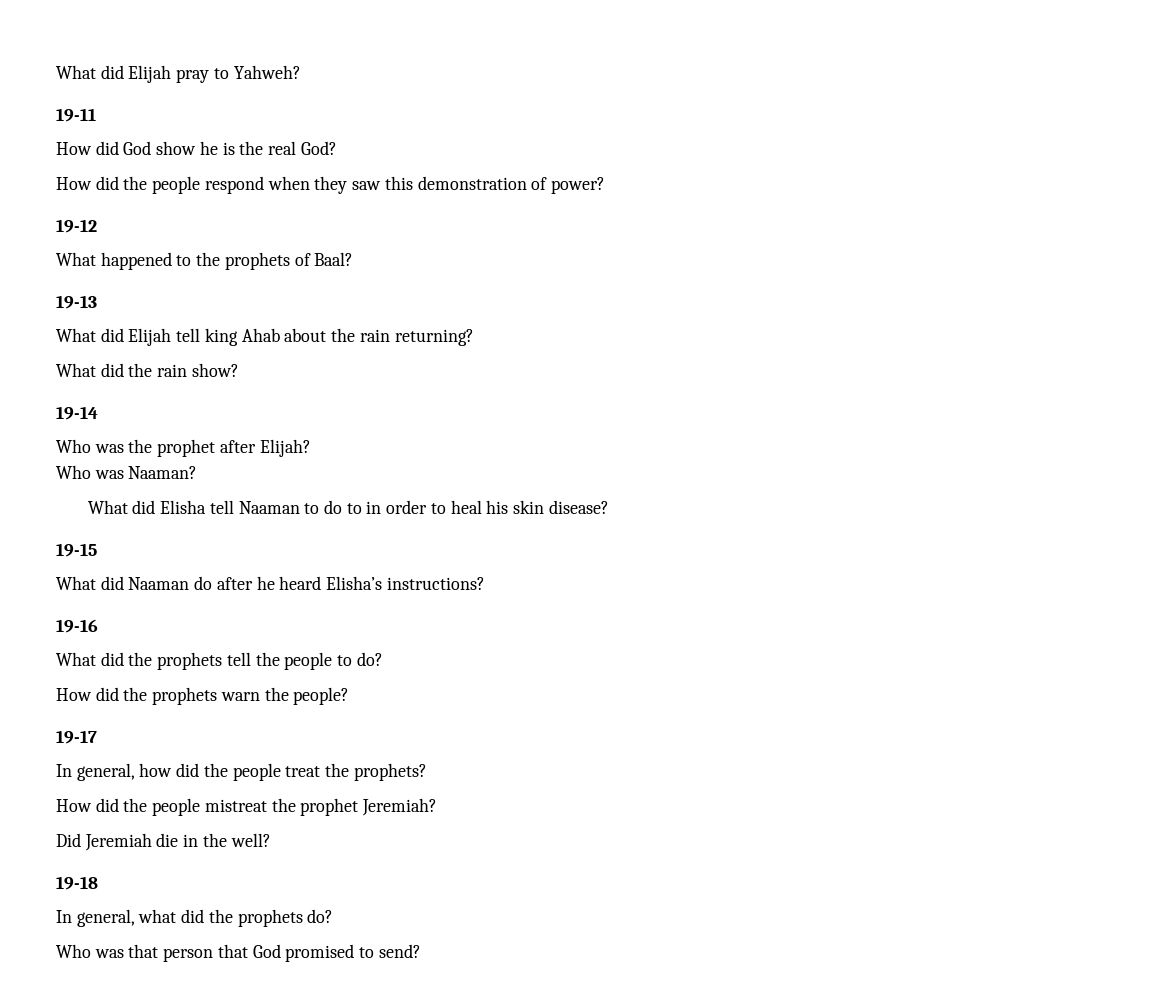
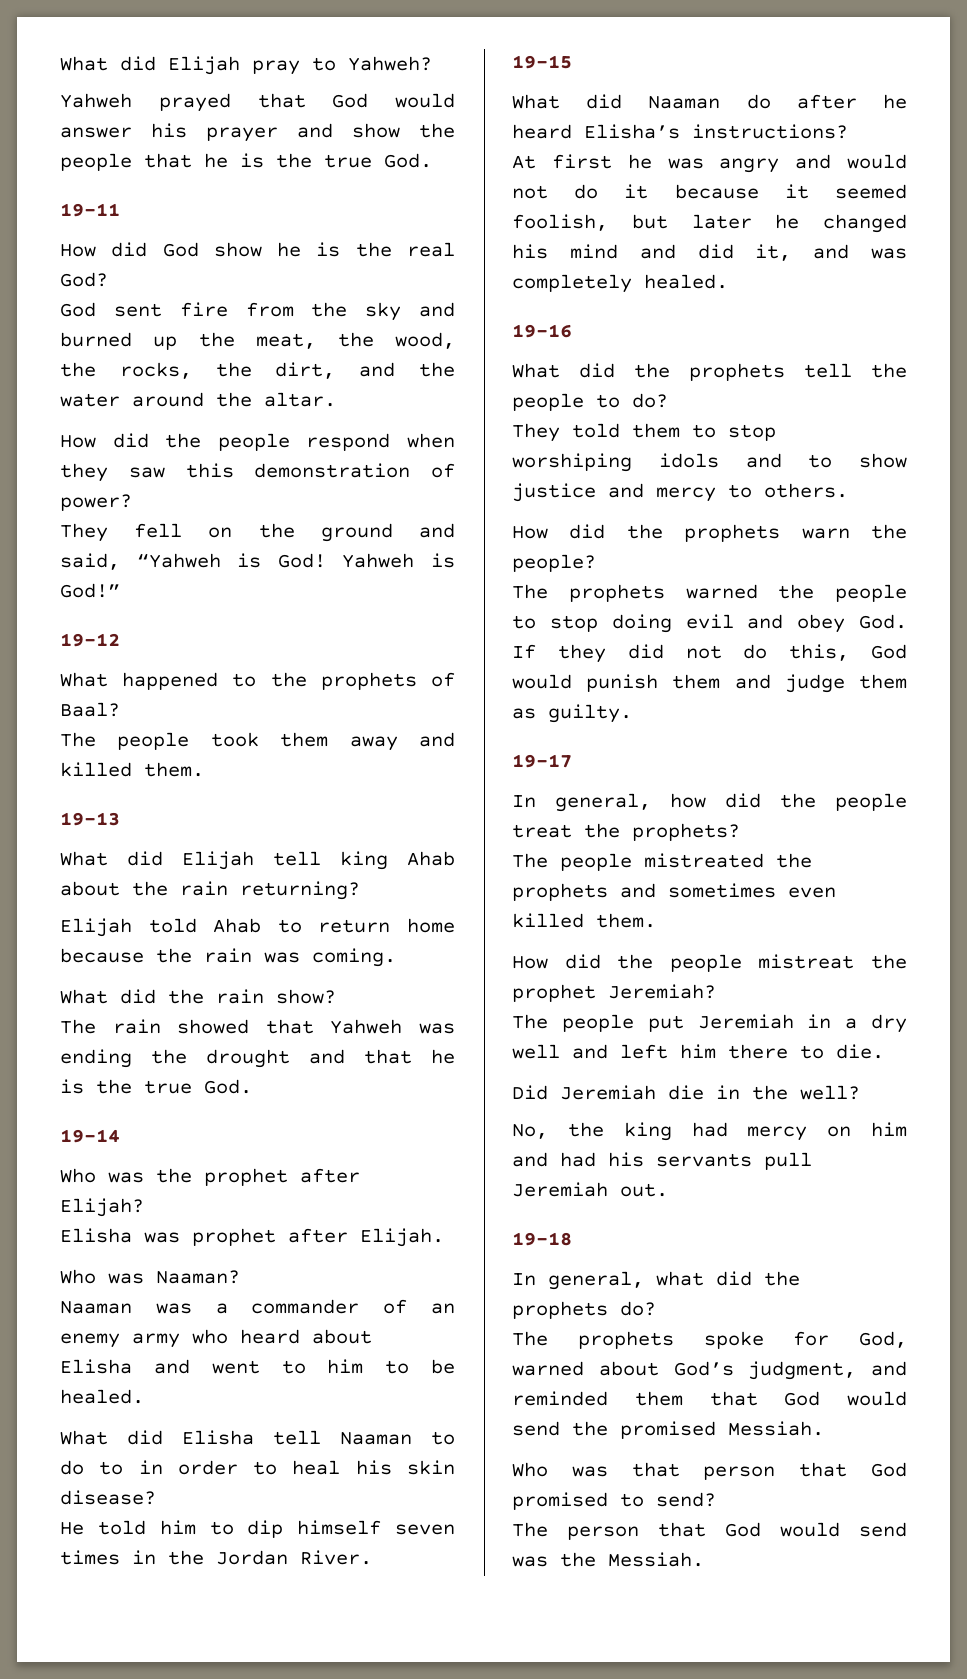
+ Yahweh prayed that God would answer his prayer and show the people that he is the true God.
+ God sent fire from the sky and burned up the meat, the wood, the rocks, the dirt, and the water around the altar.
+ They fell on the ground and said, “Yahweh is God! Yahweh is God!”
+ The people took them away and killed them.
+ Elijah told Ahab to return home because the rain was coming.
+ The rain showed that Yahweh was ending the drought and that he is the true God.
+ Elisha was prophet after Elijah.
  Who was Naaman?
+ Naaman was a commander of an enemy army who heard about Elisha and went to him to be healed.
+ He told him to dip himself seven times in the Jordan River.
+ At first he was angry and would not do it because it seemed foolish, but later he changed his mind and did it, and was completely healed.
+ They told them to stop worshiping idols and to show justice and mercy to others.
+ The prophets warned the people to stop doing evil and obey God. If they did not do this, God would punish them and judge them as guilty.
+ The people mistreated the prophets and sometimes even killed them.
+ The people put Jeremiah in a dry well and left him there to die.
+ No, the king had mercy on him and had his servants pull Jeremiah out.
+ The prophets spoke for God, warned about God’s judgment, and reminded them that God would send the promised Messiah.
+ The person that God would send was the Messiah.

